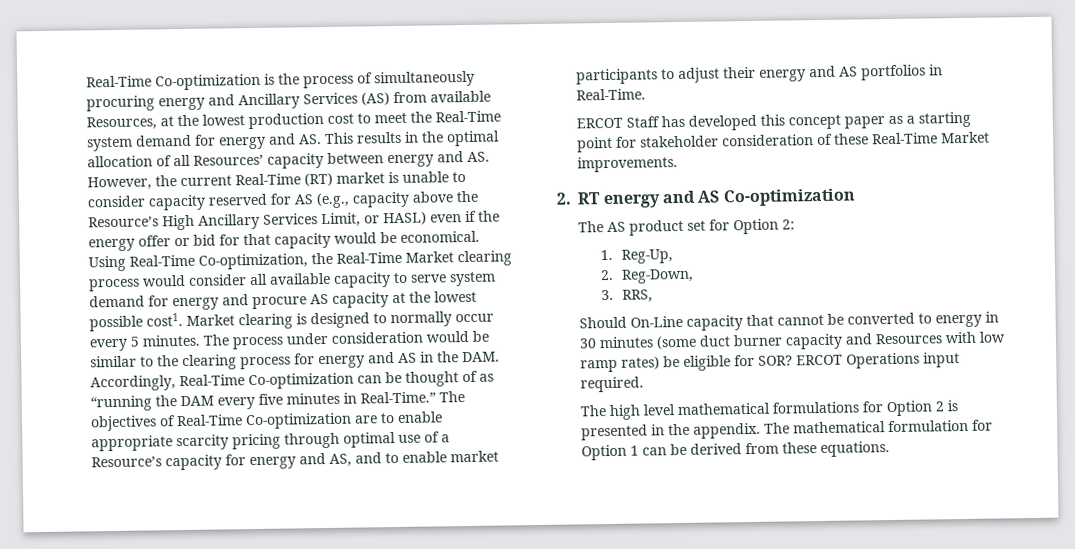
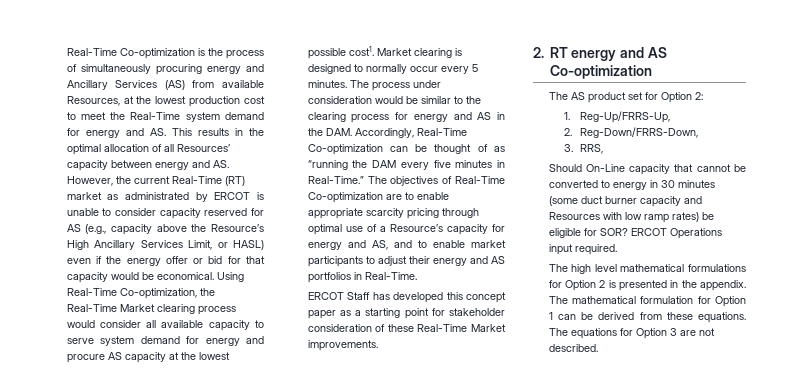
- Real-Time Co-optimization is the process of simultaneously procuring energy and Ancillary Services (AS) from available Resources, at the lowest production cost to meet the Real-Time system demand for energy and AS. This results in the optimal allocation of all Resources’ capacity between energy and AS. However, the current Real-Time (RT) market is unable to consider capacity reserved for AS (e.g., capacity above the Resource’s High Ancillary Services Limit, or HASL) even if the energy offer or bid for that capacity would be economical.
+ Real-Time Co-optimization is the process of simultaneously procuring energy and Ancillary Services (AS) from available Resources, at the lowest production cost to meet the Real-Time system demand for energy and AS. This results in the optimal allocation of all Resources’ capacity between energy and AS. However, the current Real-Time (RT) market as administrated by ERCOT is unable to consider capacity reserved for AS (e.g., capacity above the Resource’s High Ancillary Services Limit, or HASL) even if the energy offer or bid for that capacity would be economical.
- 1. Reg-Up,
- 2. Reg-Down,
+ 1. Reg-Up/FRRS-Up,
+ 2. Reg-Down/FRRS-Down,
+ The equations for Option 3 are not described.

